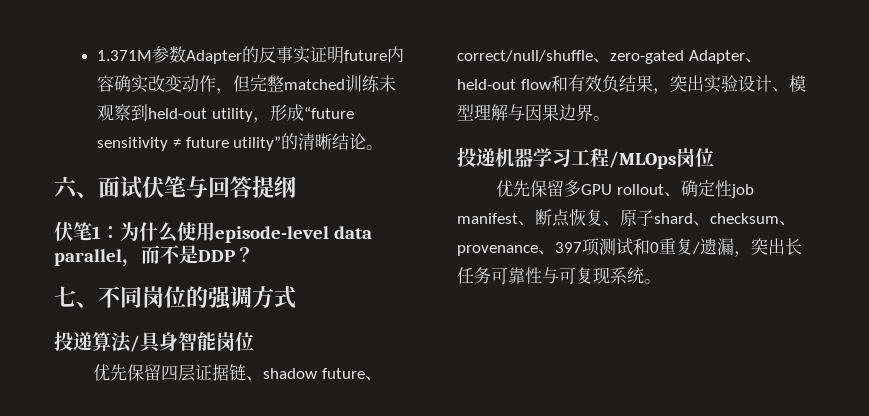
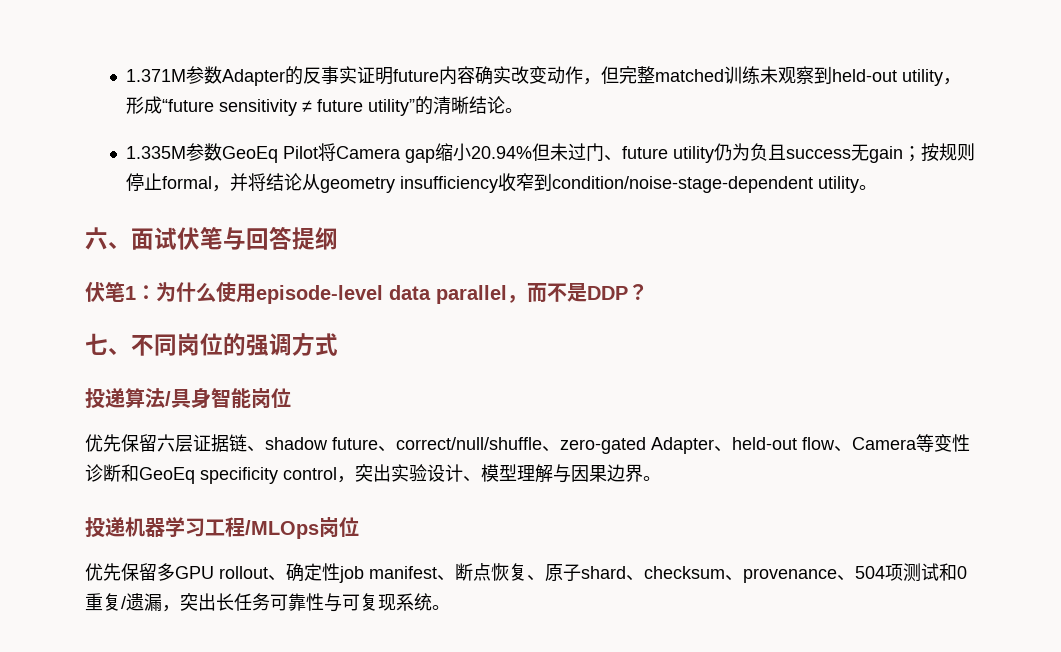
+ 1.335M参数GeoEq Pilot将Camera gap缩小20.94%但未过门、future utility仍为负且success无gain；按规则停止formal，并将结论从geometry insufficiency收窄到condition/noise-stage-dependent utility。
- 优先保留四层证据链、shadow future、correct/null/shuffle、zero-gated Adapter、held-out flow和有效负结果，突出实验设计、模型理解与因果边界。
+ 优先保留六层证据链、shadow future、correct/null/shuffle、zero-gated Adapter、held-out flow、Camera等变性诊断和GeoEq specificity control，突出实验设计、模型理解与因果边界。
- 优先保留多GPU rollout、确定性job manifest、断点恢复、原子shard、checksum、provenance、397项测试和0重复/遗漏，突出长任务可靠性与可复现系统。
+ 优先保留多GPU rollout、确定性job manifest、断点恢复、原子shard、checksum、provenance、504项测试和0重复/遗漏，突出长任务可靠性与可复现系统。

